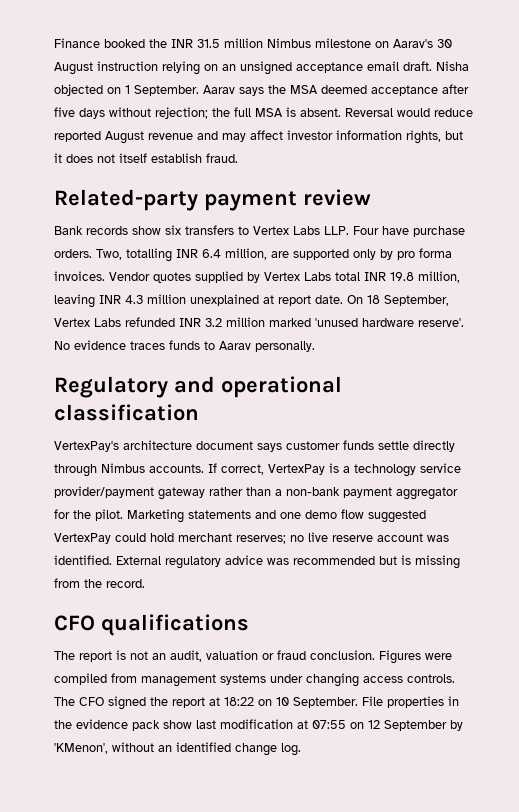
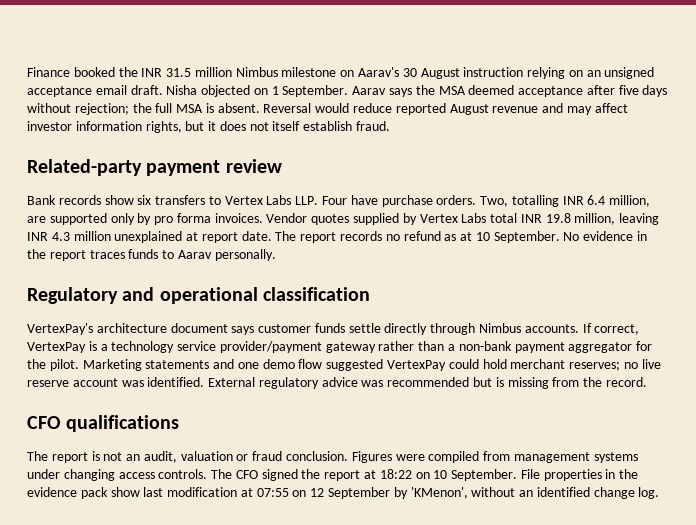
- On 18 September, Vertex Labs refunded INR 3.2 million marked 'unused hardware reserve'. No evidence traces funds to Aarav personally.
+ The report records no refund as at 10 September. No evidence in the report traces funds to Aarav personally.

